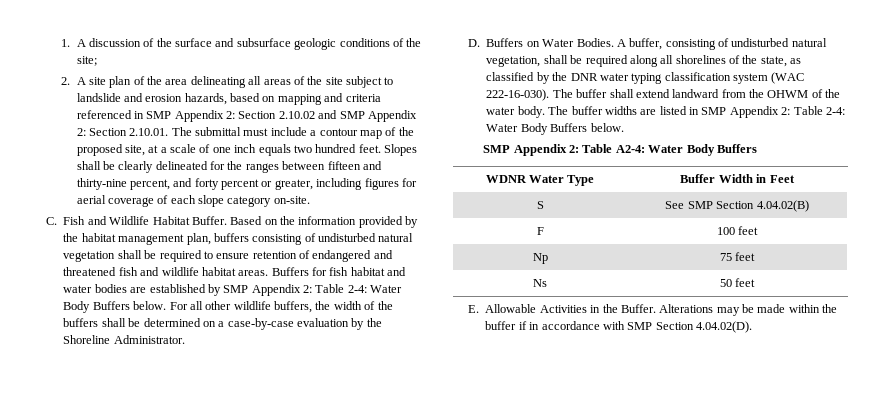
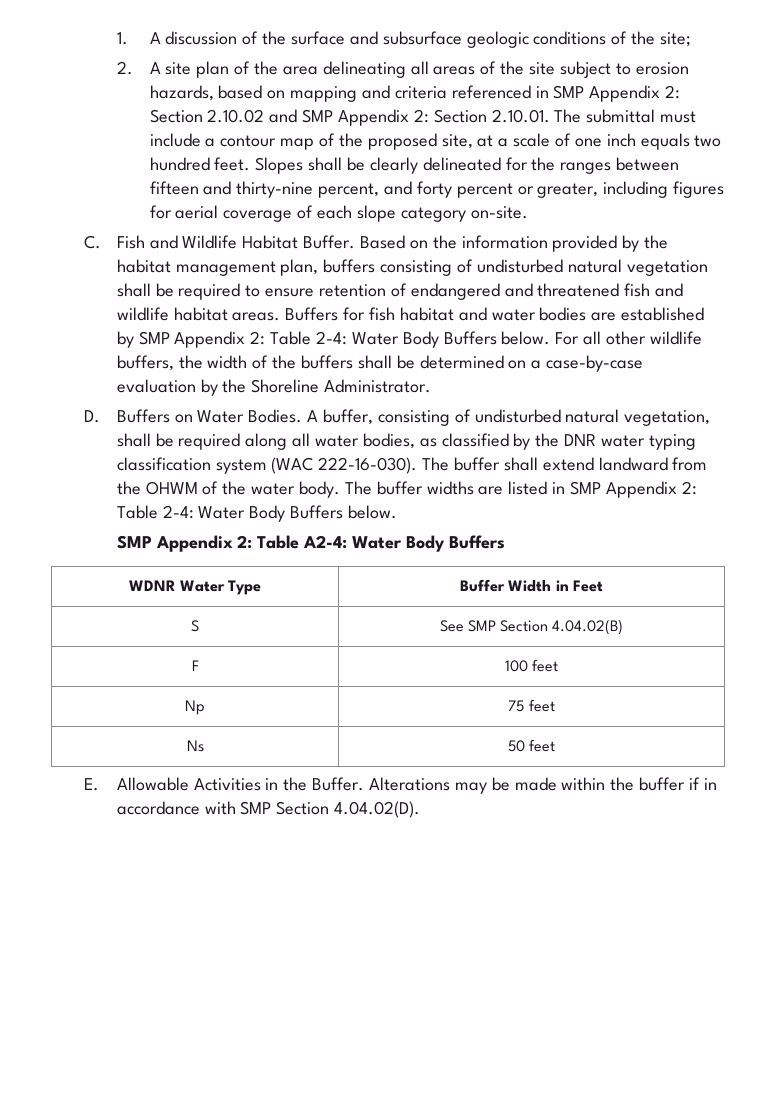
- 2. A site plan of the area delineating all areas of the site subject to landslide and erosion hazards, based on mapping and criteria referenced in SMP Appendix 2: Section 2.10.02 and SMP Appendix 2: Section 2.10.01. The submittal must include a contour map of the proposed site, at a scale of one inch equals two hundred feet.
+ 2. A site plan of the area delineating all areas of the site subject to erosion hazards, based on mapping and criteria referenced in SMP Appendix 2: Section 2.10.02 and SMP Appendix 2: Section 2.10.01. The submittal must include a contour map of the proposed site, at a scale of one inch equals two hundred feet.
- A buffer, consisting of undisturbed natural vegetation, shall be required along all shorelines of the state, as classified by the DNR water typing classification system (WAC 222-16-030).
+ A buffer, consisting of undisturbed natural vegetation, shall be required along all water bodies, as classified by the DNR water typing classification system (WAC 222-16-030).

